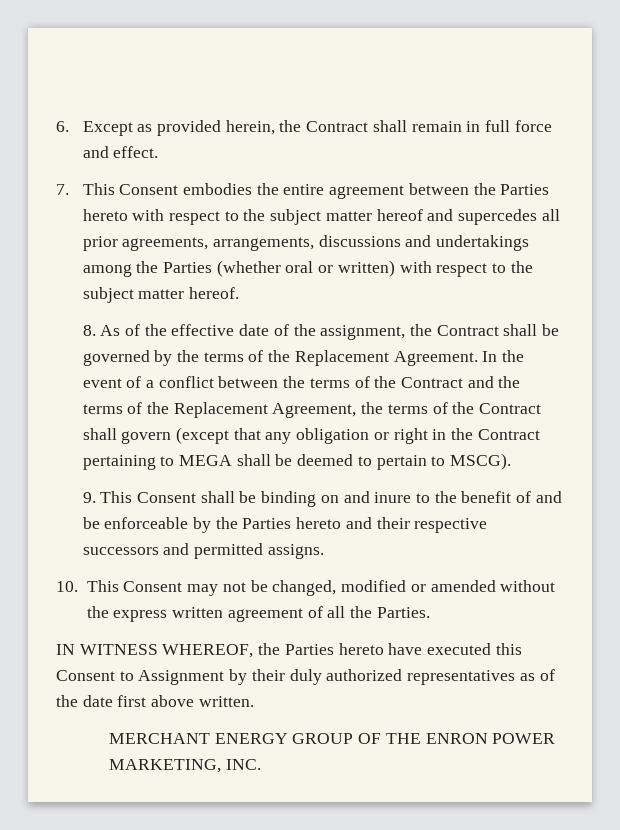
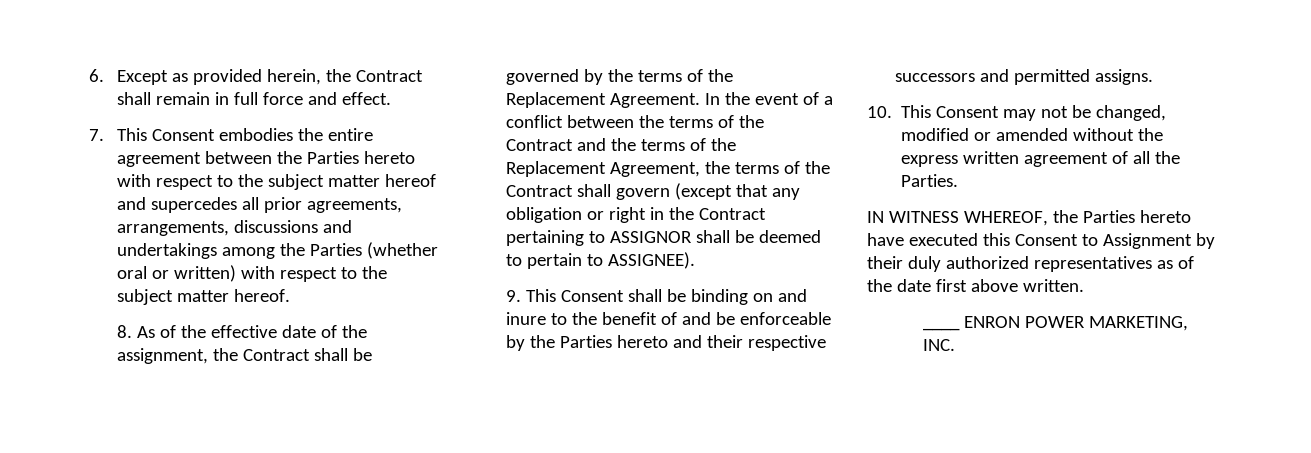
- In the event of a conflict between the terms of the Contract and the terms of the Replacement Agreement, the terms of the Contract shall govern (except that any obligation or right in the Contract pertaining to MEGA shall be deemed to pertain to MSCG).
+ In the event of a conflict between the terms of the Contract and the terms of the Replacement Agreement, the terms of the Contract shall govern (except that any obligation or right in the Contract pertaining to ASSIGNOR shall be deemed to pertain to ASSIGNEE).
- MERCHANT ENERGY GROUP OF THE ENRON POWER MARKETING, INC.
+ ____ ENRON POWER MARKETING, INC.

